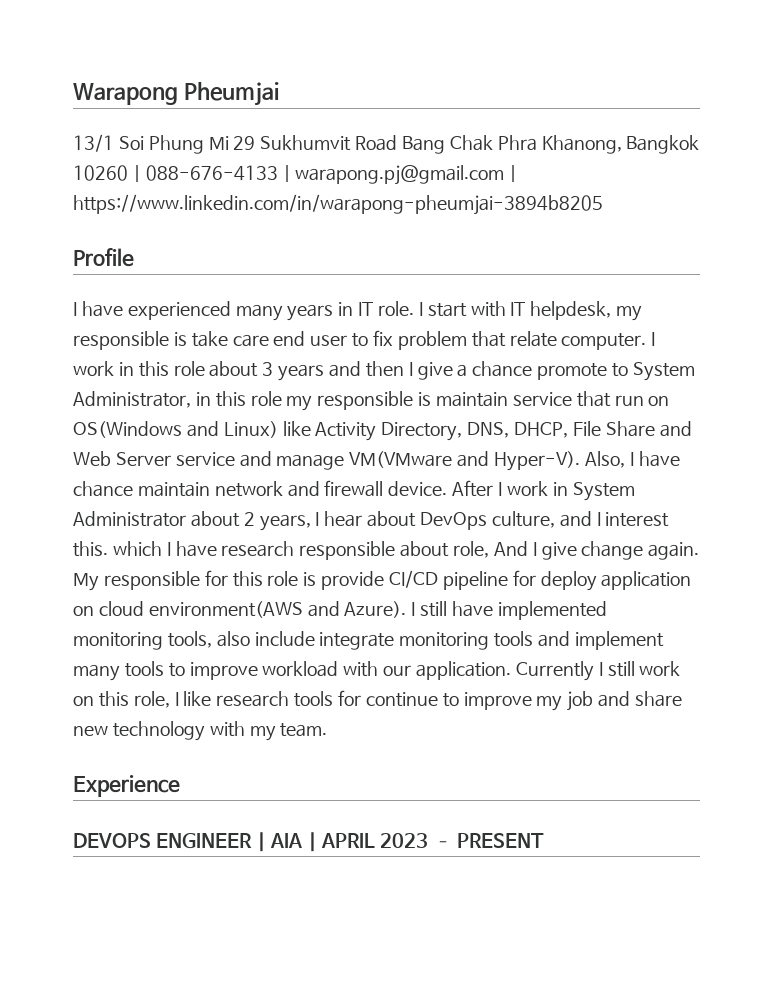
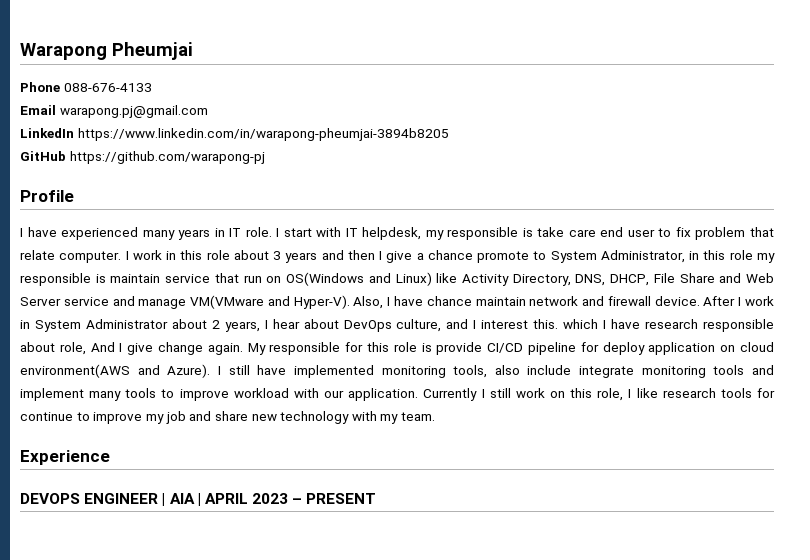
- 13/1 Soi Phung Mi 29 Sukhumvit Road Bang Chak Phra Khanong, Bangkok 10260 | 088-676-4133 | warapong.pj@gmail.com | https://www.linkedin.com/in/warapong-pheumjai-3894b8205
+ Phone 088-676-4133
+ Email warapong.pj@gmail.com
+ LinkedIn https://www.linkedin.com/in/warapong-pheumjai-3894b8205
+ GitHub https://github.com/warapong-pj

